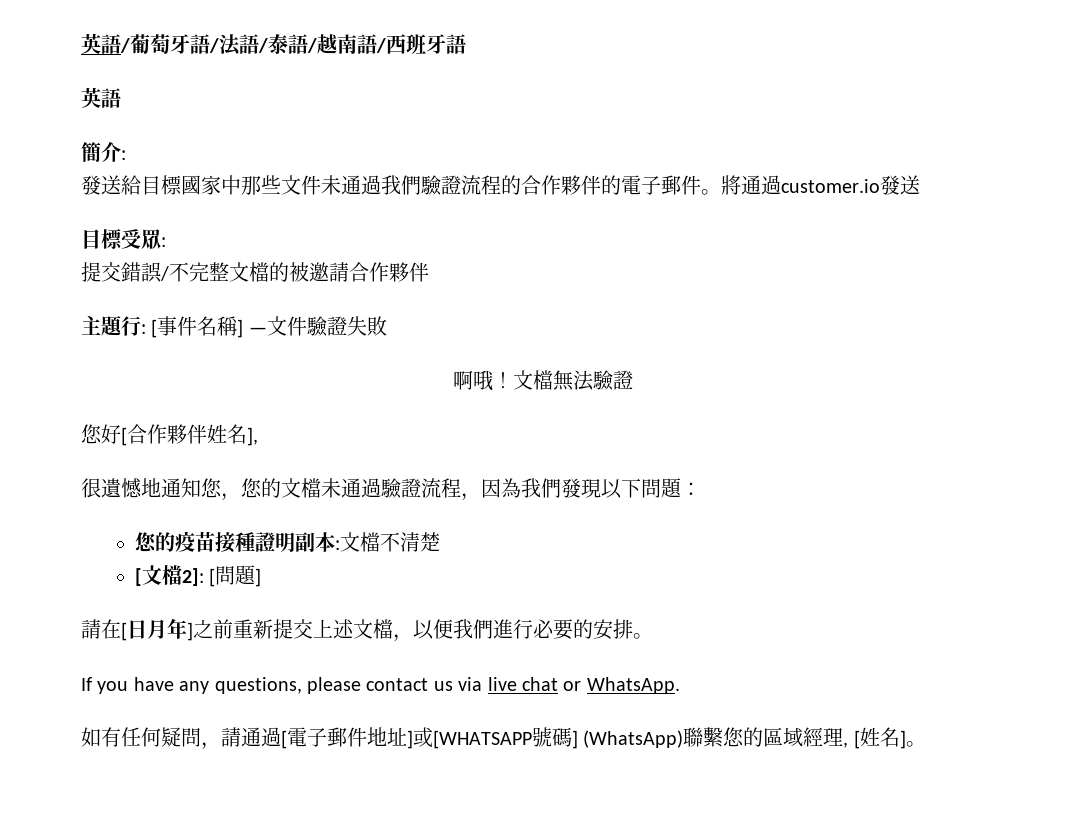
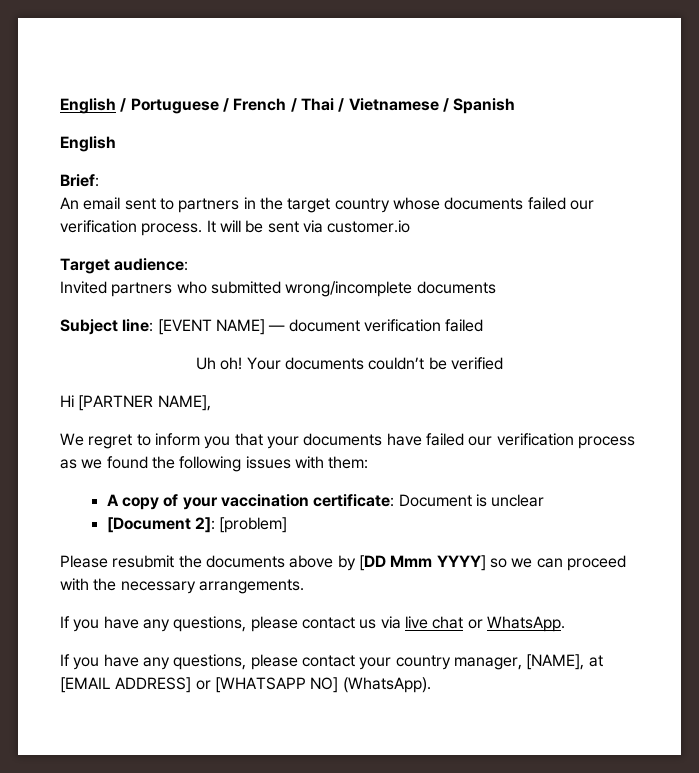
- 英語/葡萄牙語/法語/泰語/越南語/西班牙語
- 英語
- 簡介:
- 發送給目標國家中那些文件未通過我們驗證流程的合作夥伴的電子郵件。將通過customer.io發送
- 目標受眾:
- 提交錯誤/不完整文檔的被邀請合作夥伴
- 主題行: [事件名稱] —文件驗證失敗
- 啊哦！文檔無法驗證
- 您好[合作夥伴姓名],
- 很遺憾地通知您，您的文檔未通過驗證流程，因為我們發現以下問題：
- 您的疫苗接種證明副本:文檔不清楚
- [文檔2]: [問題]
- 請在[日月年]之前重新提交上述文檔，以便我們進行必要的安排。
+ English / Portuguese / French / Thai / Vietnamese / Spanish
+ English
+ Brief:
+ An email sent to partners in the target country whose documents failed our verification process. It will be sent via customer.io
+ Target audience:
+ Invited partners who submitted wrong/incomplete documents
+ Subject line: [EVENT NAME] — document verification failed
+ Uh oh! Your documents couldn’t be verified
+ Hi [PARTNER NAME],
+ We regret to inform you that your documents have failed our verification process as we found the following issues with them:
+ A copy of your vaccination certificate: Document is unclear
+ [Document 2]: [problem]
+ Please resubmit the documents above by [DD Mmm YYYY] so we can proceed with the necessary arrangements.
- 如有任何疑問，請通過[電子郵件地址]或[WHATSAPP號碼] (WhatsApp)聯繫您的區域經理, [姓名]。
+ If you have any questions, please contact your country manager, [NAME], at [EMAIL ADDRESS] or [WHATSAPP NO] (WhatsApp).

